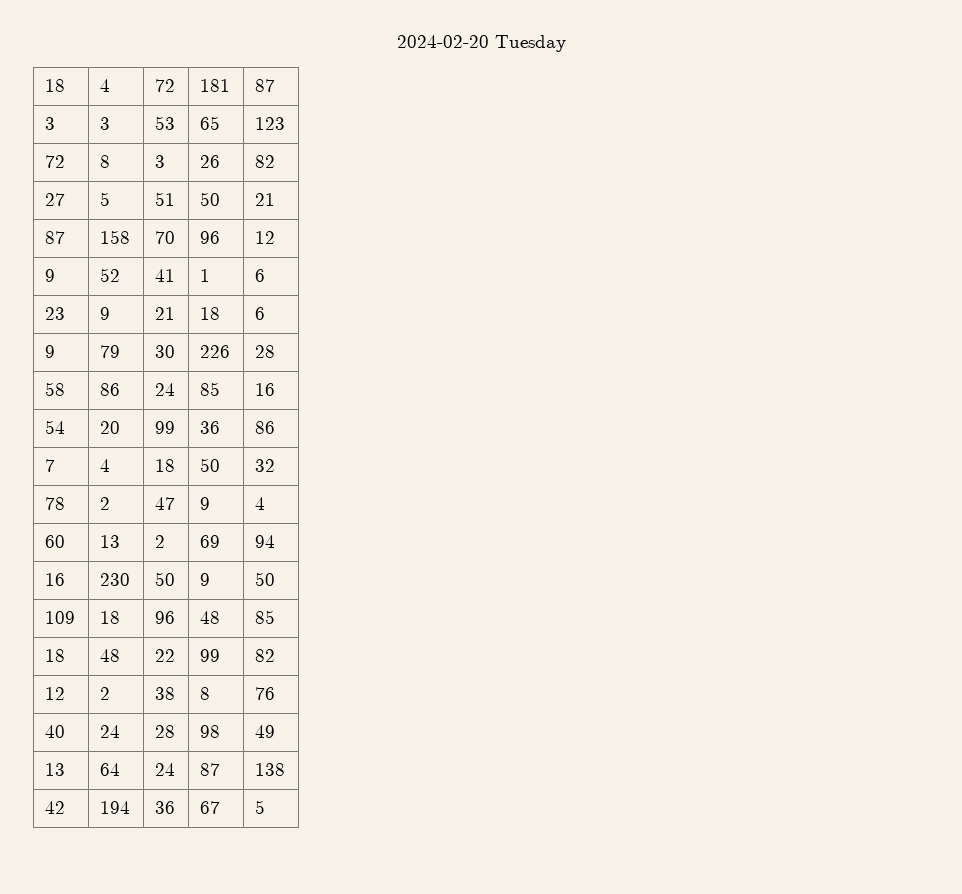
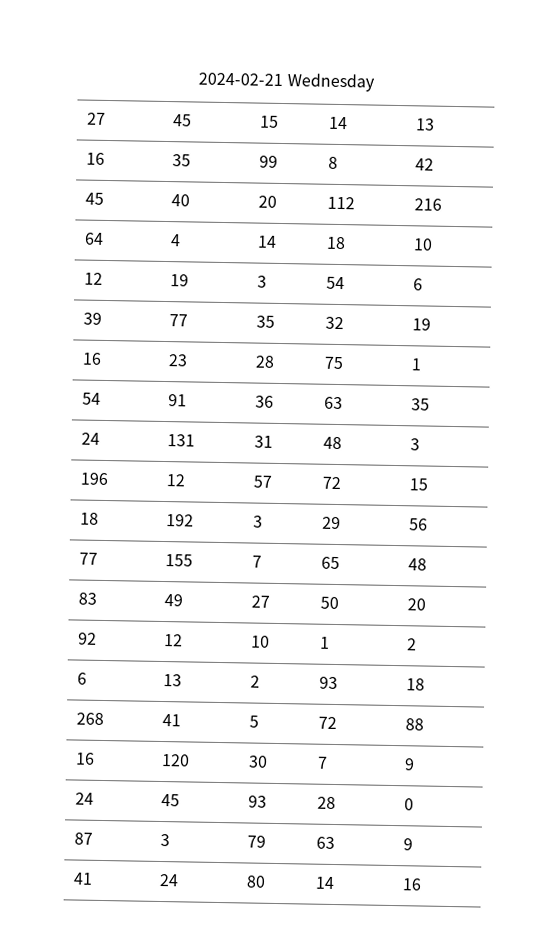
- 2024-02-20 Tuesday
- 18 | 4 | 72 | 181 | 87
- 3 | 3 | 53 | 65 | 123
- 72 | 8 | 3 | 26 | 82
- 27 | 5 | 51 | 50 | 21
- 87 | 158 | 70 | 96 | 12
- 9 | 52 | 41 | 1 | 6
- 23 | 9 | 21 | 18 | 6
- 9 | 79 | 30 | 226 | 28
- 58 | 86 | 24 | 85 | 16
- 54 | 20 | 99 | 36 | 86
- 7 | 4 | 18 | 50 | 32
- 78 | 2 | 47 | 9 | 4
- 60 | 13 | 2 | 69 | 94
- 16 | 230 | 50 | 9 | 50
- 109 | 18 | 96 | 48 | 85
- 18 | 48 | 22 | 99 | 82
- 12 | 2 | 38 | 8 | 76
- 40 | 24 | 28 | 98 | 49
- 13 | 64 | 24 | 87 | 138
- 42 | 194 | 36 | 67 | 5
+ 2024-02-21 Wednesday
+ 27 | 45 | 15 | 14 | 13
+ 16 | 35 | 99 | 8 | 42
+ 45 | 40 | 20 | 112 | 216
+ 64 | 4 | 14 | 18 | 10
+ 12 | 19 | 3 | 54 | 6
+ 39 | 77 | 35 | 32 | 19
+ 16 | 23 | 28 | 75 | 1
+ 54 | 91 | 36 | 63 | 35
+ 24 | 131 | 31 | 48 | 3
+ 196 | 12 | 57 | 72 | 15
+ 18 | 192 | 3 | 29 | 56
+ 77 | 155 | 7 | 65 | 48
+ 83 | 49 | 27 | 50 | 20
+ 92 | 12 | 10 | 1 | 2
+ 6 | 13 | 2 | 93 | 18
+ 268 | 41 | 5 | 72 | 88
+ 16 | 120 | 30 | 7 | 9
+ 24 | 45 | 93 | 28 | 0
+ 87 | 3 | 79 | 63 | 9
+ 41 | 24 | 80 | 14 | 16

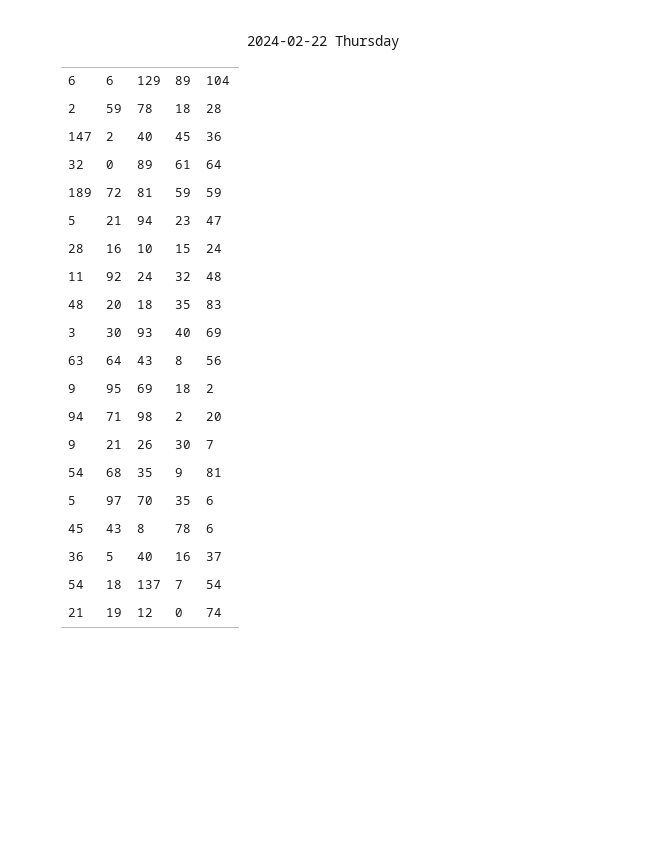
- 2024-02-21 Wednesday
- 27 | 45 | 15 | 14 | 13
- 16 | 35 | 99 | 8 | 42
- 45 | 40 | 20 | 112 | 216
- 64 | 4 | 14 | 18 | 10
- 12 | 19 | 3 | 54 | 6
- 39 | 77 | 35 | 32 | 19
- 16 | 23 | 28 | 75 | 1
- 54 | 91 | 36 | 63 | 35
- 24 | 131 | 31 | 48 | 3
- 196 | 12 | 57 | 72 | 15
- 18 | 192 | 3 | 29 | 56
- 77 | 155 | 7 | 65 | 48
- 83 | 49 | 27 | 50 | 20
- 92 | 12 | 10 | 1 | 2
- 6 | 13 | 2 | 93 | 18
- 268 | 41 | 5 | 72 | 88
- 16 | 120 | 30 | 7 | 9
- 24 | 45 | 93 | 28 | 0
- 87 | 3 | 79 | 63 | 9
- 41 | 24 | 80 | 14 | 16
+ 2024-02-22 Thursday
+ 6 | 6 | 129 | 89 | 104
+ 2 | 59 | 78 | 18 | 28
+ 147 | 2 | 40 | 45 | 36
+ 32 | 0 | 89 | 61 | 64
+ 189 | 72 | 81 | 59 | 59
+ 5 | 21 | 94 | 23 | 47
+ 28 | 16 | 10 | 15 | 24
+ 11 | 92 | 24 | 32 | 48
+ 48 | 20 | 18 | 35 | 83
+ 3 | 30 | 93 | 40 | 69
+ 63 | 64 | 43 | 8 | 56
+ 9 | 95 | 69 | 18 | 2
+ 94 | 71 | 98 | 2 | 20
+ 9 | 21 | 26 | 30 | 7
+ 54 | 68 | 35 | 9 | 81
+ 5 | 97 | 70 | 35 | 6
+ 45 | 43 | 8 | 78 | 6
+ 36 | 5 | 40 | 16 | 37
+ 54 | 18 | 137 | 7 | 54
+ 21 | 19 | 12 | 0 | 74

